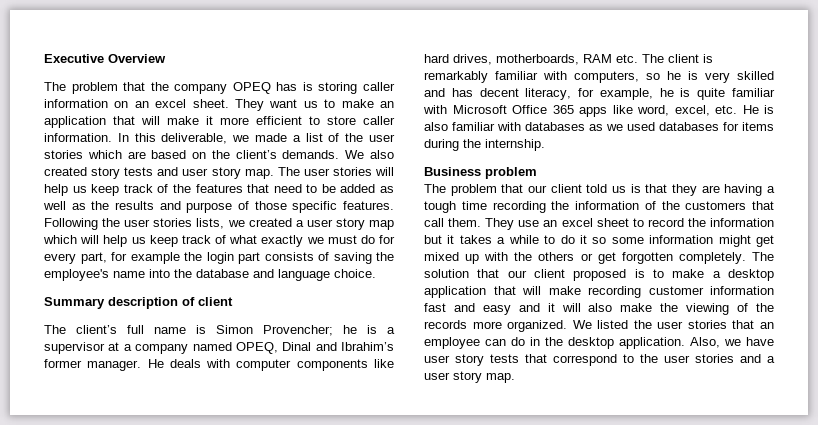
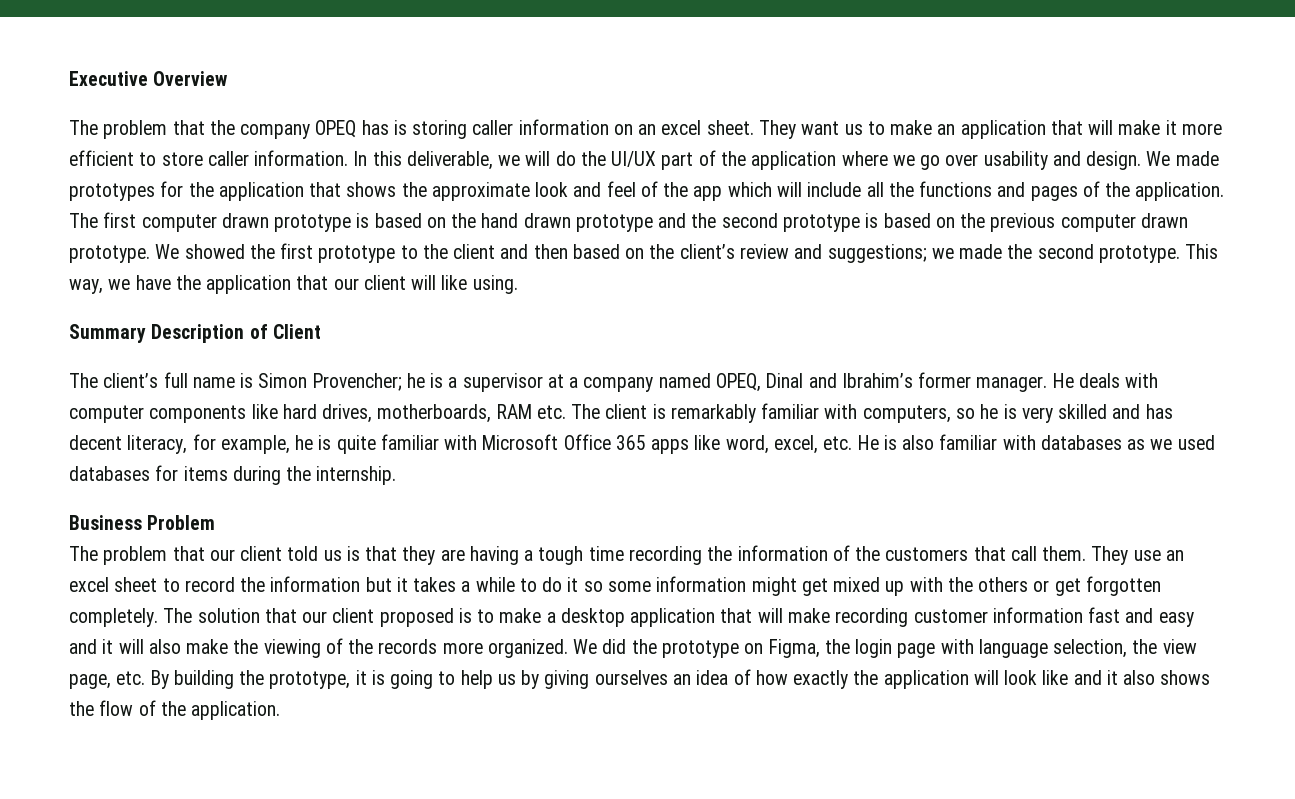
- In this deliverable, we made a list of the user stories which are based on the client’s demands. We also created story tests and user story map. The user stories will help us keep track of the features that need to be added as well as the results and purpose of those specific features. Following the user stories lists, we created a user story map which will help us keep track of what exactly we must do for every part, for example the login part consists of saving the employee's name into the database and language choice.
- Summary description of client
+ In this deliverable, we will do the UI/UX part of the application where we go over usability and design. We made prototypes for the application that shows the approximate look and feel of the app which will include all the functions and pages of the application. The first computer drawn prototype is based on the hand drawn prototype and the second prototype is based on the previous computer drawn prototype. We showed the first prototype to the client and then based on the client’s review and suggestions; we made the second prototype. This way, we have the application that our client will like using.
+ Summary Description of Client
- Business problem
+ Business Problem
- We listed the user stories that an employee can do in the desktop application. Also, we have user story tests that correspond to the user stories and a user story map.
+ We did the prototype on Figma, the login page with language selection, the view page, etc. By building the prototype, it is going to help us by giving ourselves an idea of how exactly the application will look like and it also shows the flow of the application.

